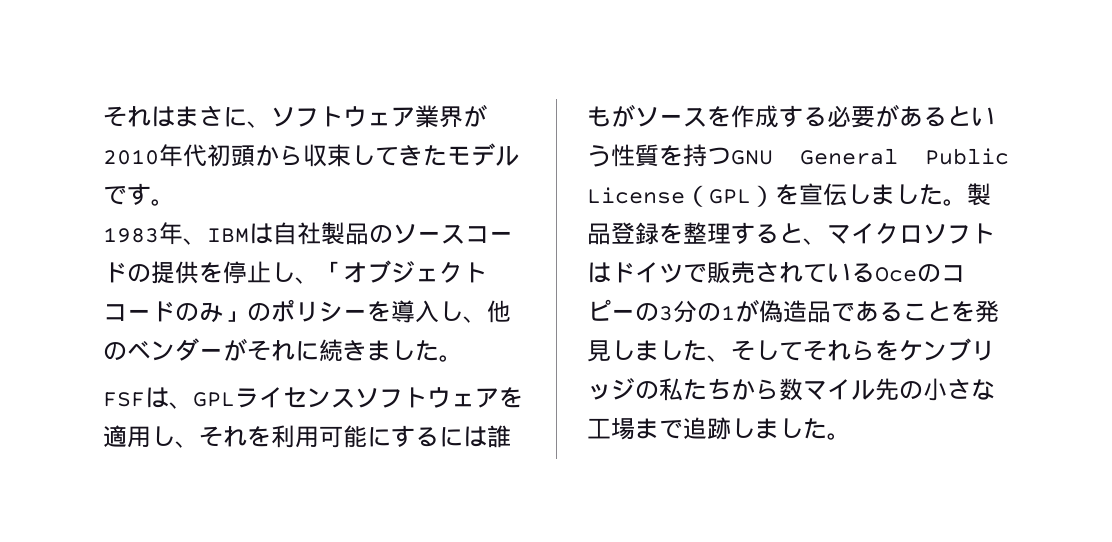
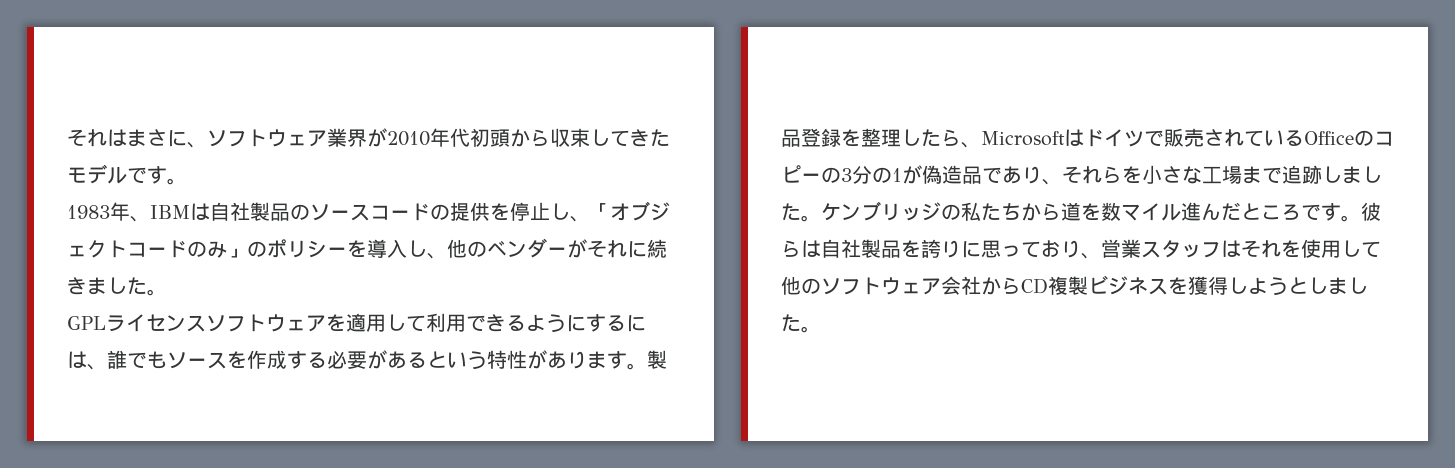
- FSFは、GPLライセンスソフトウェアを適用し、それを利用可能にするには誰もがソースを作成する必要があるという性質を持つGNU General Public License（GPL）を宣伝しました。製品登録を整理すると、マイクロソフトはドイツで販売されているOceのコピーの3分の1が偽造品であることを発見しました、そしてそれらをケンブリッジの私たちから数マイル先の小さな工場まで追跡しました。
+ GPLライセンスソフトウェアを適用して利用できるようにするには、誰でもソースを作成する必要があるという特性があります。製品登録を整理したら、Microsoftはドイツで販売されているOfficeのコピーの3分の1が偽造品であり、それらを小さな工場まで追跡しました。
+ ケンブリッジの私たちから道を数マイル進んだところです。彼らは自社製品を誇りに思っており、営業スタッフはそれを使用して他のソフトウェア会社からCD複製ビジネスを獲得しようとしました。

